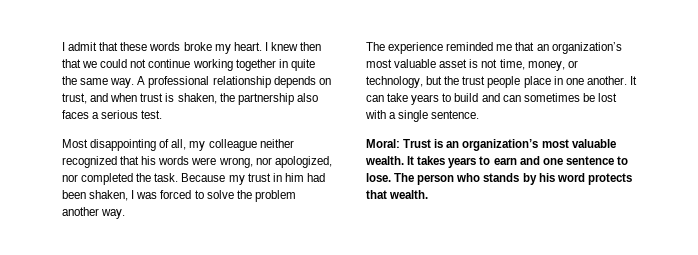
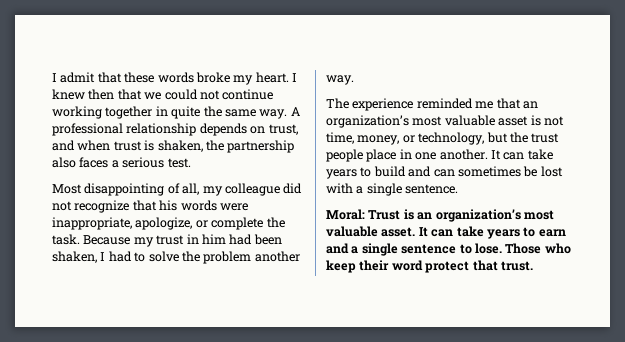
- Most disappointing of all, my colleague neither recognized that his words were wrong, nor apologized, nor completed the task.
+ Most disappointing of all, my colleague did not recognize that his words were inappropriate, apologize, or complete the task.
- Because my trust in him had been shaken, I was forced to solve the problem another way.
+ Because my trust in him had been shaken, I had to solve the problem another way.
- Moral: Trust is an organization’s most valuable wealth. It takes years to earn and one sentence to lose.
+ Moral: Trust is an organization’s most valuable asset. It can take years to earn and a single sentence to lose.
- The person who stands by his word protects that wealth.
+ Those who keep their word protect that trust.

